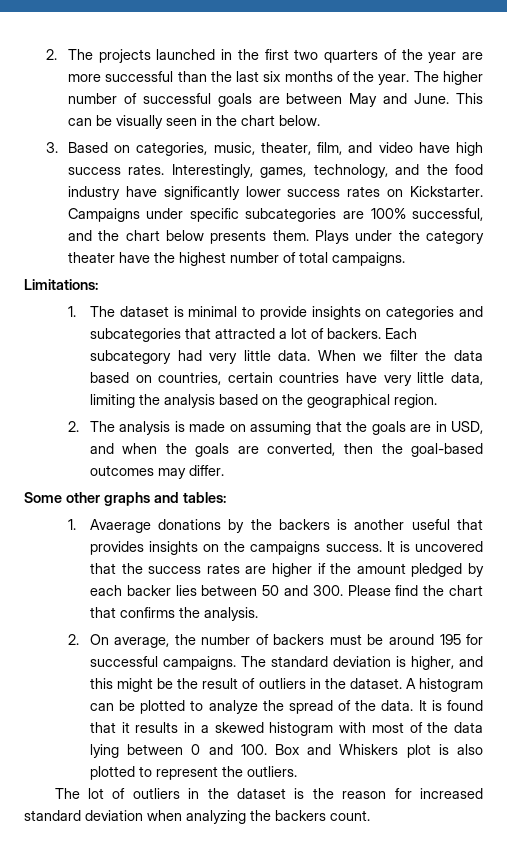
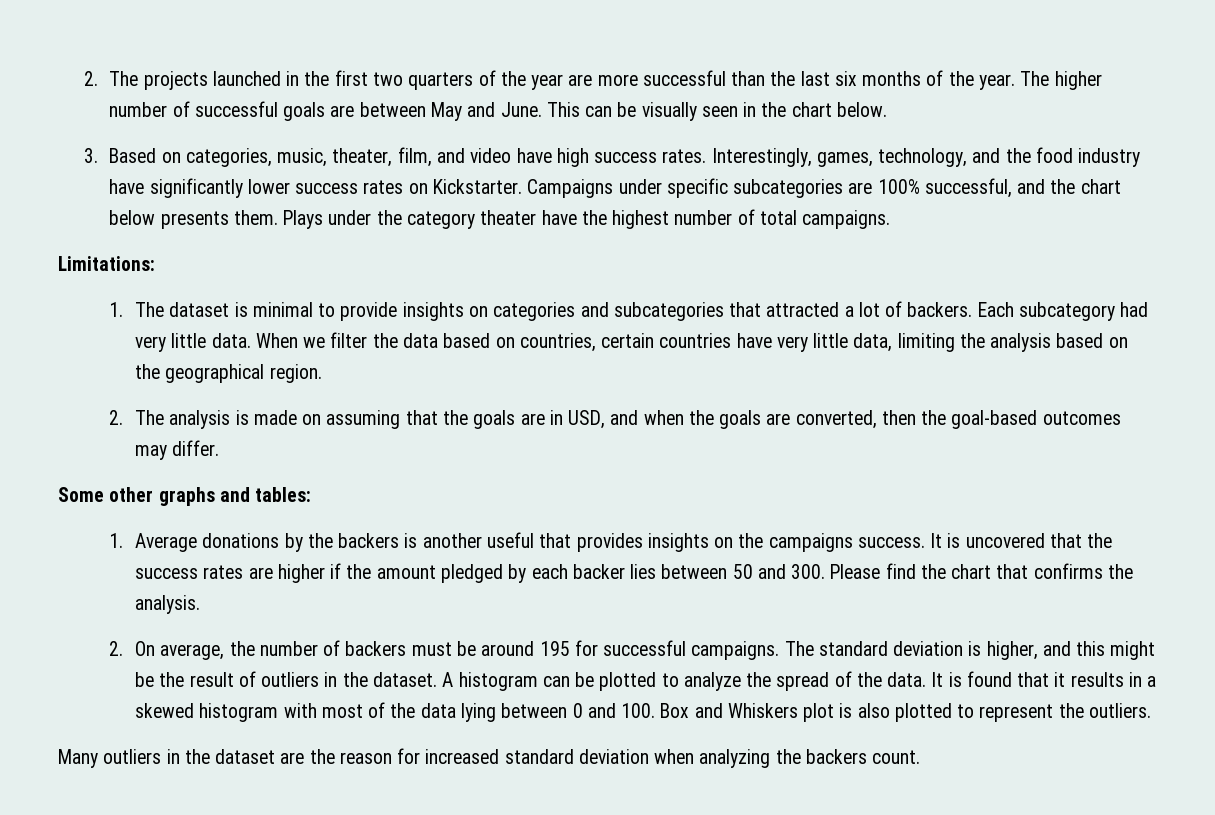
- 1. Avaerage donations by the backers is another useful that provides insights on the campaigns success.
+ 1. Average donations by the backers is another useful that provides insights on the campaigns success.
- The lot of outliers in the dataset is the reason for increased standard deviation when analyzing the backers count.
+ Many outliers in the dataset are the reason for increased standard deviation when analyzing the backers count.

